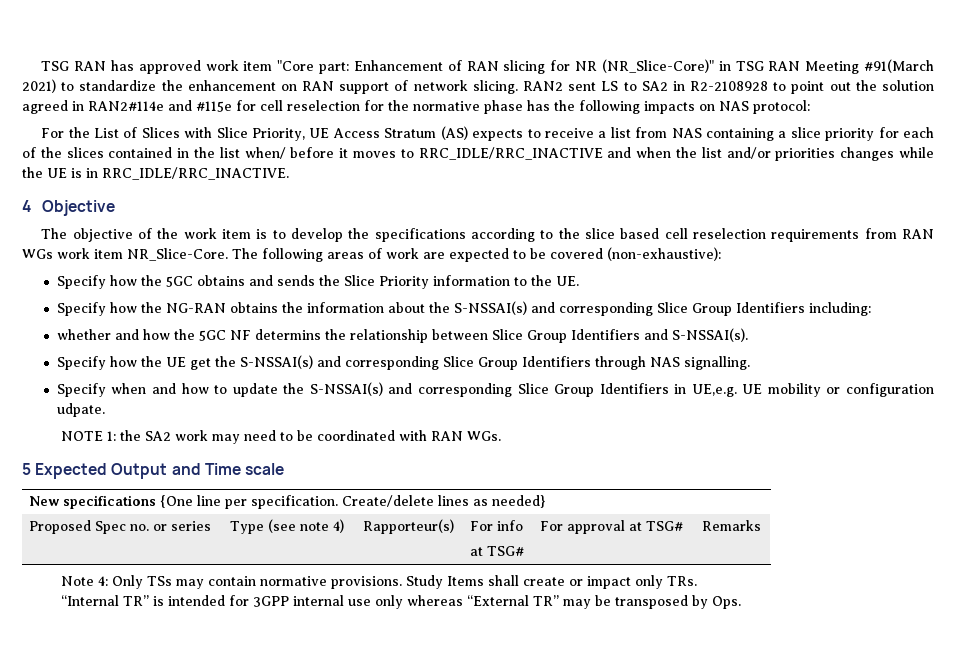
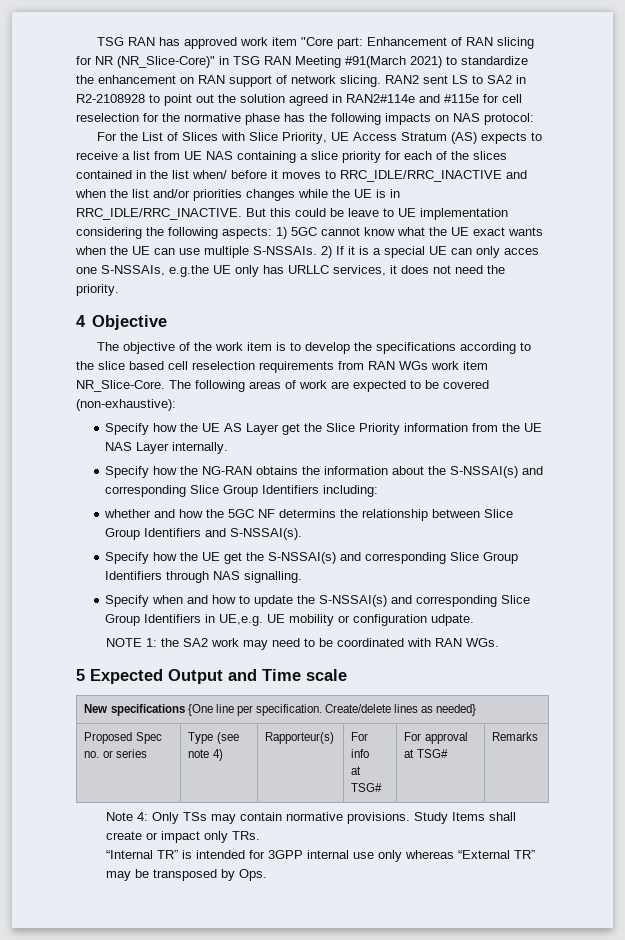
- For the List of Slices with Slice Priority, UE Access Stratum (AS) expects to receive a list from NAS containing a slice priority for each of the slices contained in the list when/ before it moves to RRC_IDLE/RRC_INACTIVE and when the list and/or priorities changes while the UE is in RRC_IDLE/RRC_INACTIVE.
+ For the List of Slices with Slice Priority, UE Access Stratum (AS) expects to receive a list from UE NAS containing a slice priority for each of the slices contained in the list when/ before it moves to RRC_IDLE/RRC_INACTIVE and when the list and/or priorities changes while the UE is in RRC_IDLE/RRC_INACTIVE. But this could be leave to UE implementation considering the following aspects: 1) 5GC cannot know what the UE exact wants when the UE can use multiple S-NSSAIs. 2) If it is a special UE can only acces one S-NSSAIs, e.g.the UE only has URLLC services, it does not need the priority.
- Specify how the 5GC obtains and sends the Slice Priority information to the UE.
+ Specify how the UE AS Layer get the Slice Priority information from the UE NAS Layer internally.

